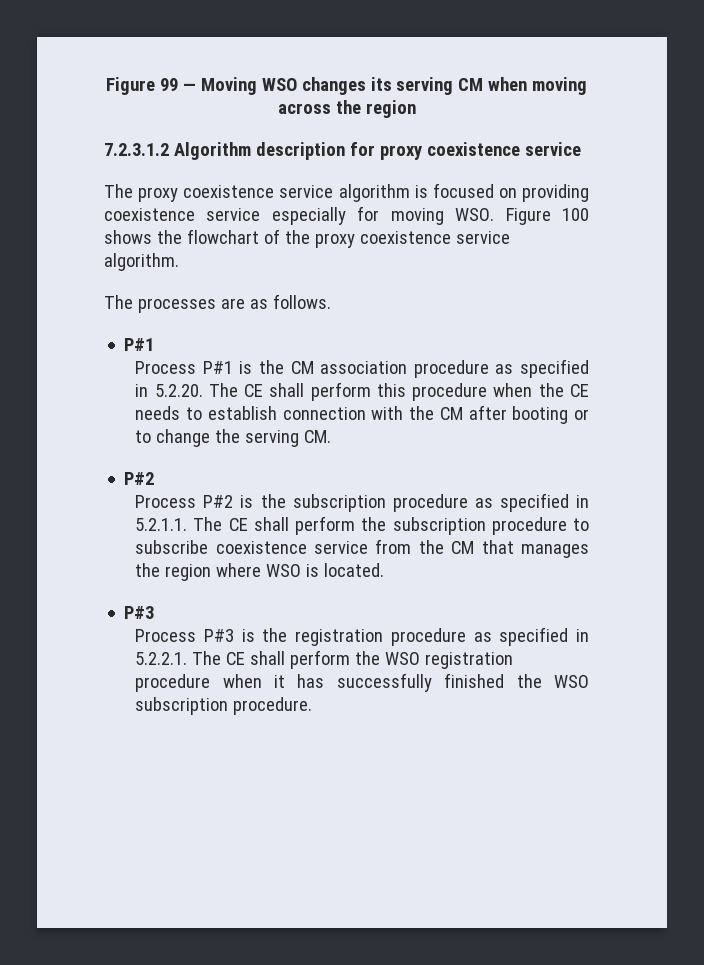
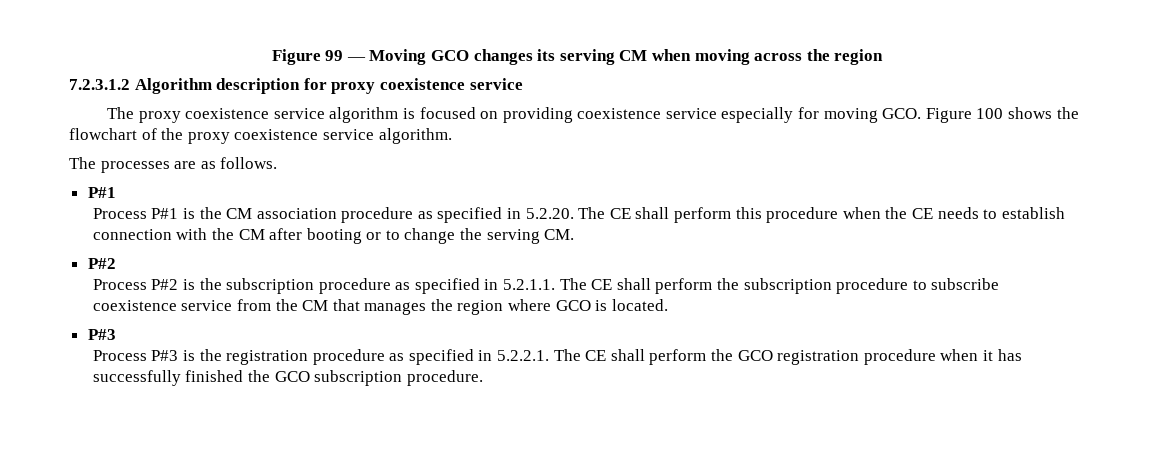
- Figure 99 — Moving WSO changes its serving CM when moving across the region
+ Figure 99 — Moving GCO changes its serving CM when moving across the region
- The proxy coexistence service algorithm is focused on providing coexistence service especially for moving WSO. Figure 100 shows the flowchart of the proxy coexistence service algorithm.
+ The proxy coexistence service algorithm is focused on providing coexistence service especially for moving GCO. Figure 100 shows the flowchart of the proxy coexistence service algorithm.
- Process P#2 is the subscription procedure as specified in 5.2.1.1. The CE shall perform the subscription procedure to subscribe coexistence service from the CM that manages the region where WSO is located.
+ Process P#2 is the subscription procedure as specified in 5.2.1.1. The CE shall perform the subscription procedure to subscribe coexistence service from the CM that manages the region where GCO is located.
- Process P#3 is the registration procedure as specified in 5.2.2.1. The CE shall perform the WSO registration procedure when it has successfully finished the WSO subscription procedure.
+ Process P#3 is the registration procedure as specified in 5.2.2.1. The CE shall perform the GCO registration procedure when it has successfully finished the GCO subscription procedure.

